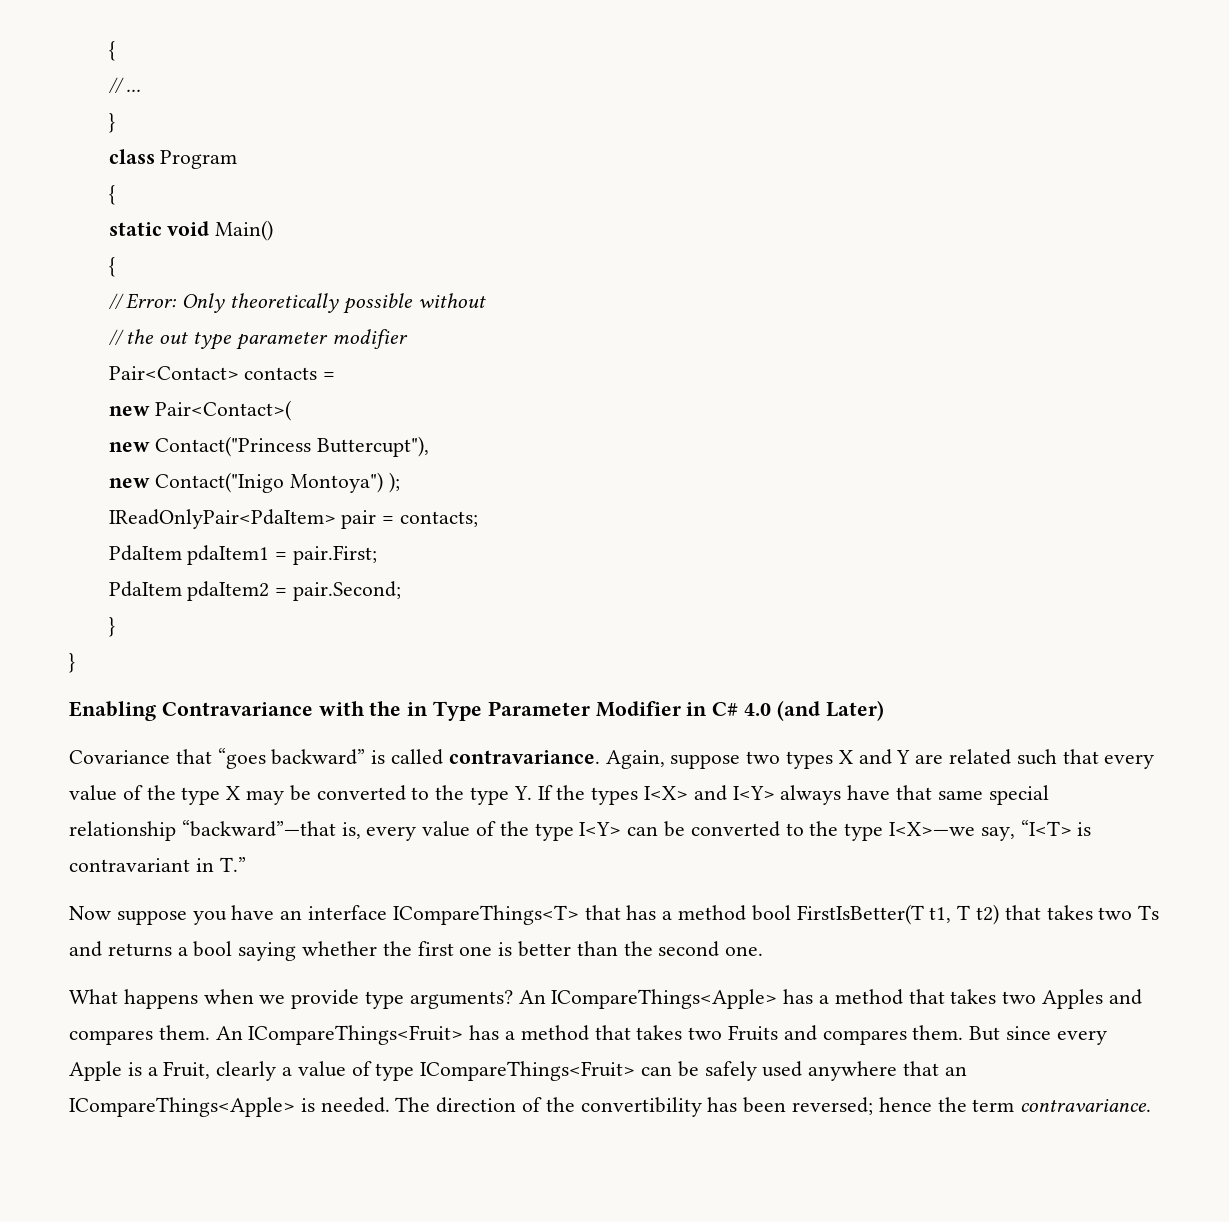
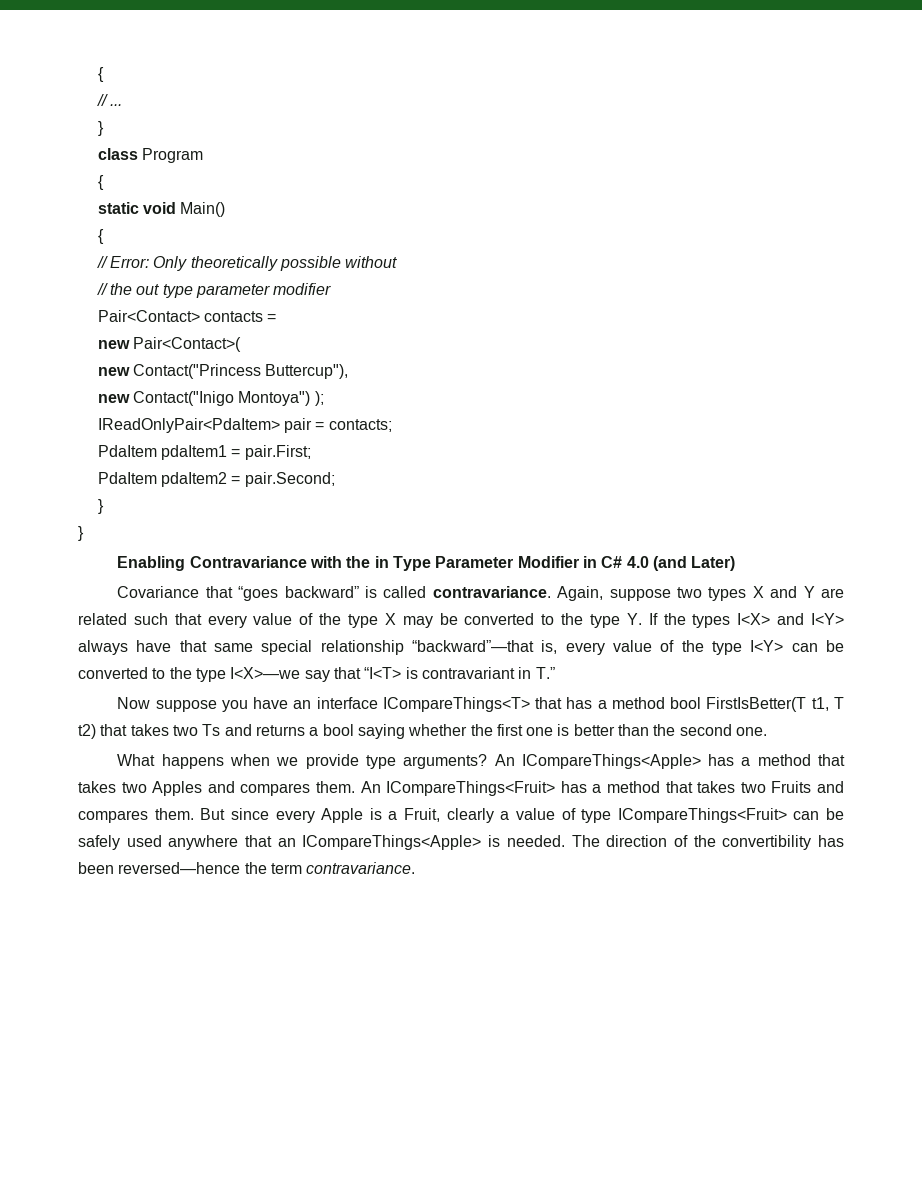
- new Contact("Princess Buttercupt"),
+ new Contact("Princess Buttercup"),
- Again, suppose two types X and Y are related such that every value of the type X may be converted to the type Y. If the types I<X> and I<Y> always have that same special relationship “backward”—that is, every value of the type I<Y> can be converted to the type I<X>—we say, “I<T> is contravariant in T.”
+ Again, suppose two types X and Y are related such that every value of the type X may be converted to the type Y. If the types I<X> and I<Y> always have that same special relationship “backward”—that is, every value of the type I<Y> can be converted to the type I<X>—we say that “I<T> is contravariant in T.”
- The direction of the convertibility has been reversed; hence the term contravariance.
+ The direction of the convertibility has been reversed—hence the term contravariance.

